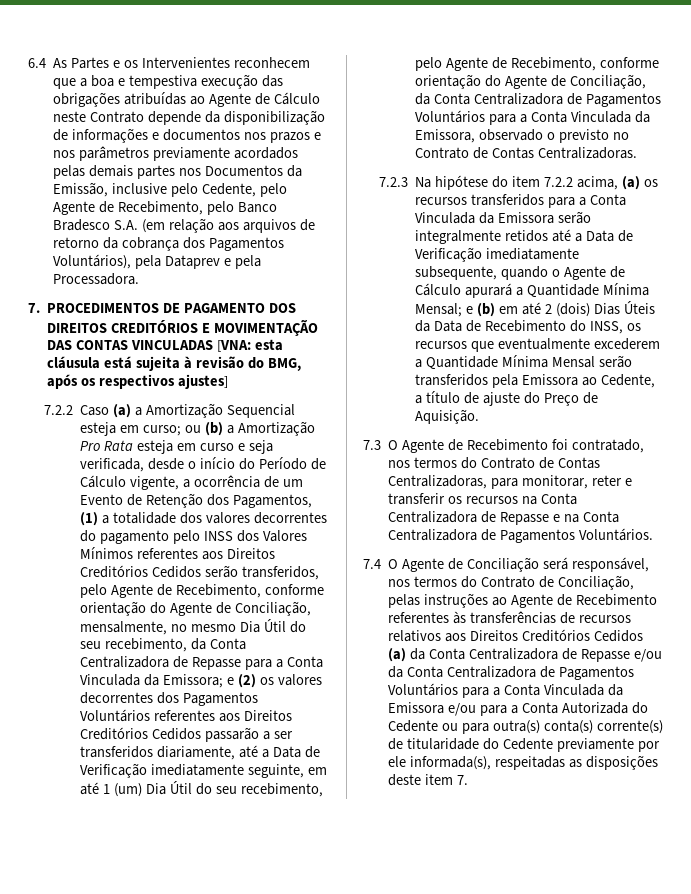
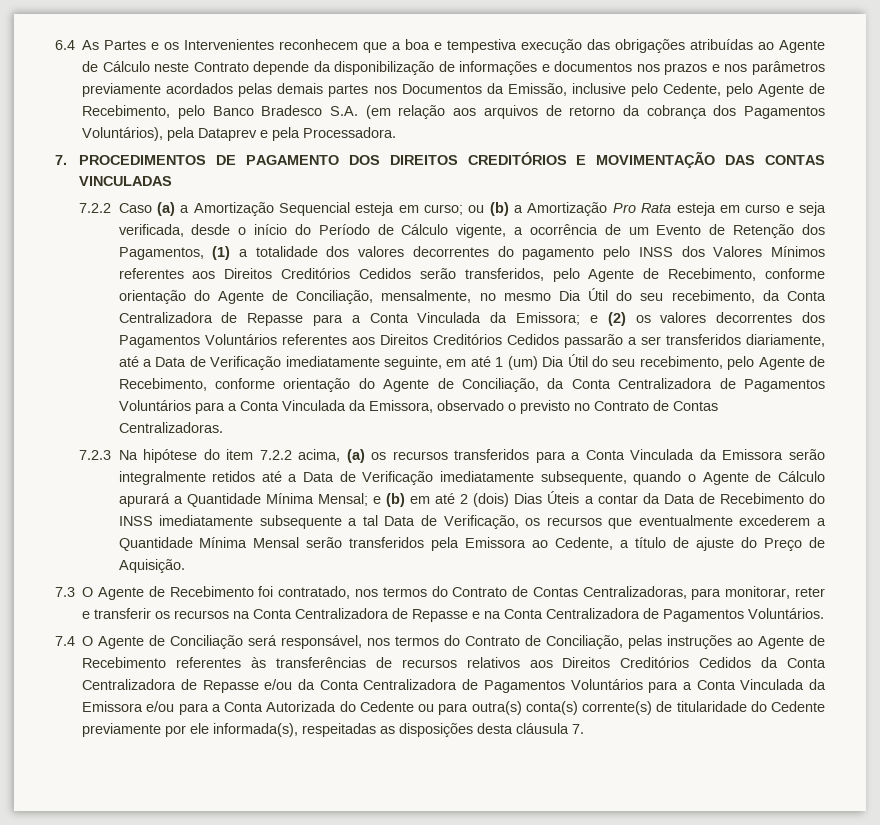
- 7. PROCEDIMENTOS DE PAGAMENTO DOS DIREITOS CREDITÓRIOS E MOVIMENTAÇÃO DAS CONTAS VINCULADAS [VNA: esta cláusula está sujeita à revisão do BMG, após os respectivos ajustes]
+ 7. PROCEDIMENTOS DE PAGAMENTO DOS DIREITOS CREDITÓRIOS E MOVIMENTAÇÃO DAS CONTAS VINCULADAS
- e (b) em até 2 (dois) Dias Úteis da Data de Recebimento do INSS, os recursos que eventualmente excederem a Quantidade Mínima Mensal serão transferidos pela Emissora ao Cedente, a título de ajuste do Preço de Aquisição.
+ e (b) em até 2 (dois) Dias Úteis a contar da Data de Recebimento do INSS imediatamente subsequente a tal Data de Verificação, os recursos que eventualmente excederem a Quantidade Mínima Mensal serão transferidos pela Emissora ao Cedente, a título de ajuste do Preço de Aquisição.
- 7.4 O Agente de Conciliação será responsável, nos termos do Contrato de Conciliação, pelas instruções ao Agente de Recebimento referentes às transferências de recursos relativos aos Direitos Creditórios Cedidos (a) da Conta Centralizadora de Repasse e/ou da Conta Centralizadora de Pagamentos Voluntários para a Conta Vinculada da Emissora e/ou para a Conta Autorizada do Cedente ou para outra(s) conta(s) corrente(s) de titularidade do Cedente previamente por ele informada(s), respeitadas as disposições deste item 7.
+ 7.4 O Agente de Conciliação será responsável, nos termos do Contrato de Conciliação, pelas instruções ao Agente de Recebimento referentes às transferências de recursos relativos aos Direitos Creditórios Cedidos da Conta Centralizadora de Repasse e/ou da Conta Centralizadora de Pagamentos Voluntários para a Conta Vinculada da Emissora e/ou para a Conta Autorizada do Cedente ou para outra(s) conta(s) corrente(s) de titularidade do Cedente previamente por ele informada(s), respeitadas as disposições desta cláusula 7.

